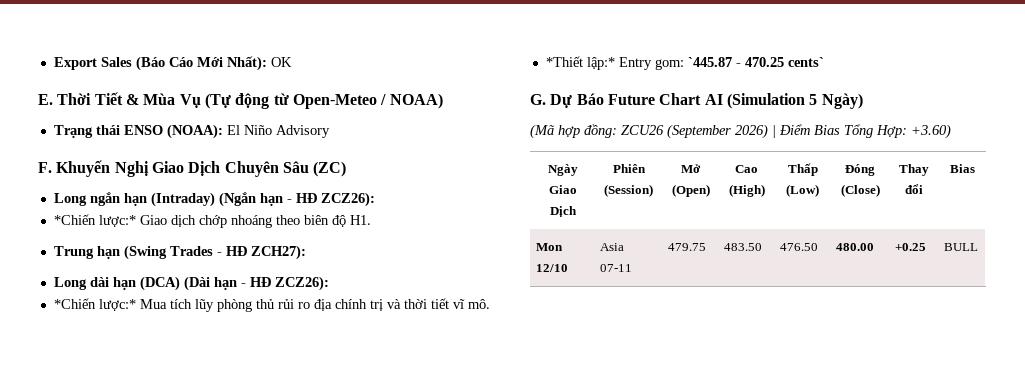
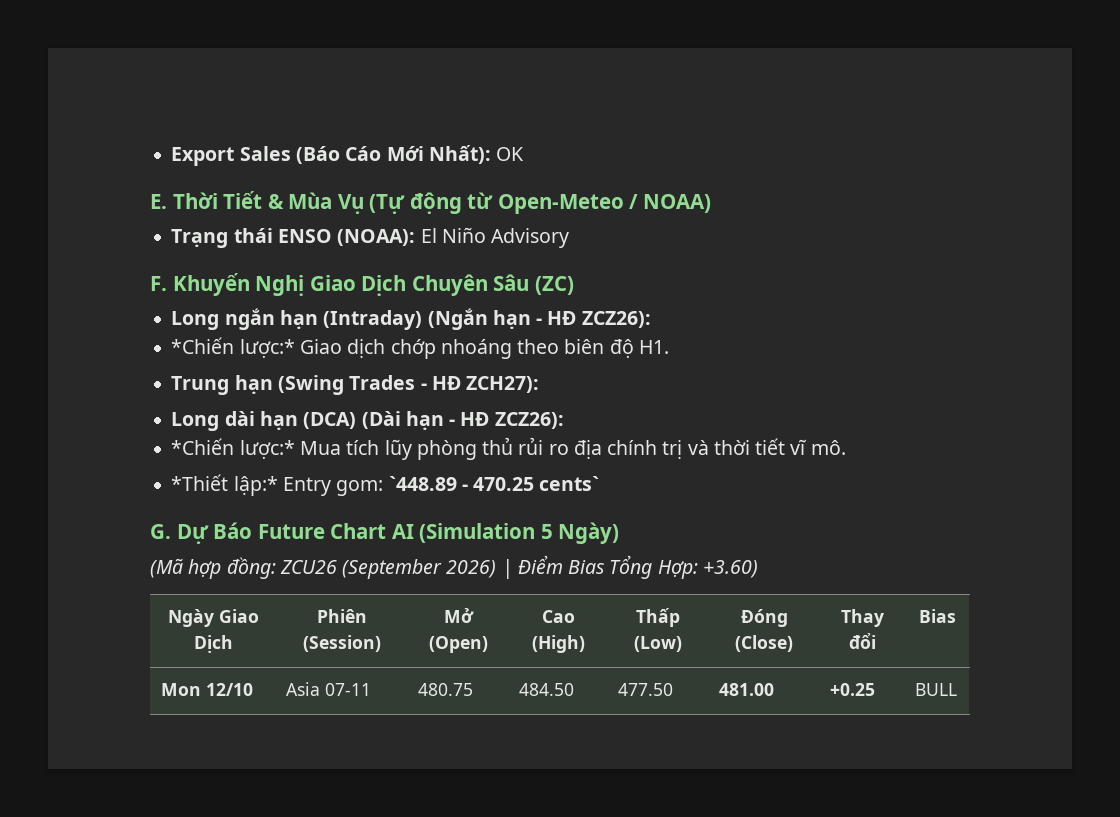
- *Thiết lập:* Entry gom: `445.87 - 470.25 cents`
+ *Thiết lập:* Entry gom: `448.89 - 470.25 cents`
- Mon 12/10 | Asia 07-11 | 479.75 | 483.50 | 476.50 | 480.00 | +0.25 | BULL
+ Mon 12/10 | Asia 07-11 | 480.75 | 484.50 | 477.50 | 481.00 | +0.25 | BULL

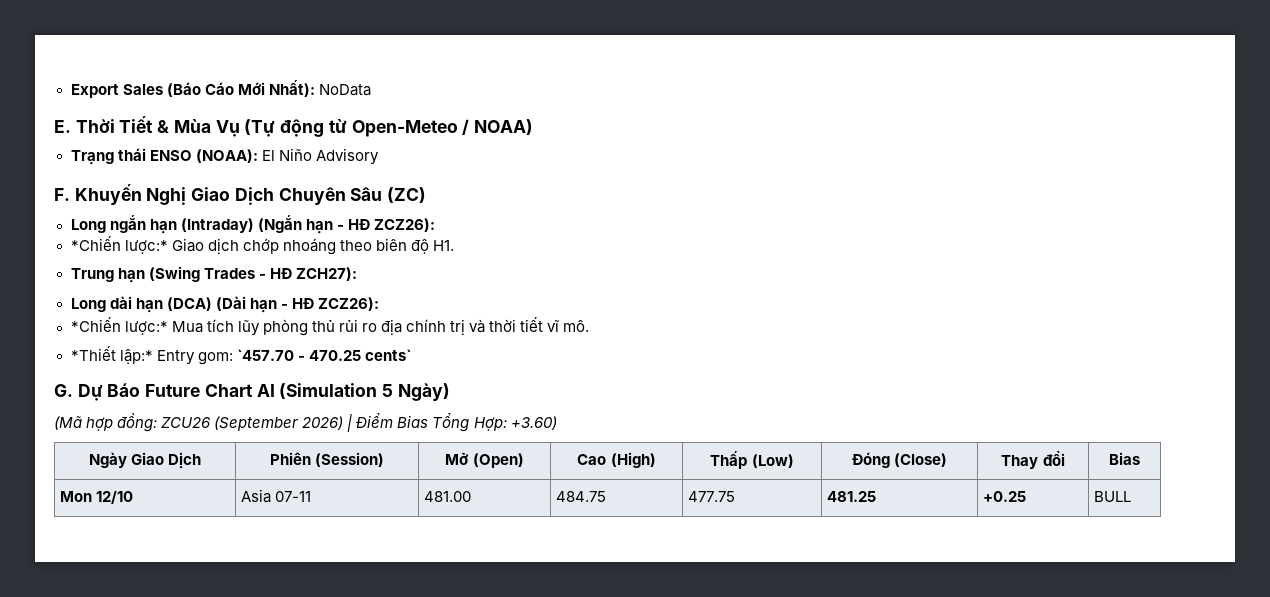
- Export Sales (Báo Cáo Mới Nhất): OK
+ Export Sales (Báo Cáo Mới Nhất): NoData
- *Thiết lập:* Entry gom: `448.89 - 470.25 cents`
+ *Thiết lập:* Entry gom: `457.70 - 470.25 cents`
- Mon 12/10 | Asia 07-11 | 480.75 | 484.50 | 477.50 | 481.00 | +0.25 | BULL
+ Mon 12/10 | Asia 07-11 | 481.00 | 484.75 | 477.75 | 481.25 | +0.25 | BULL

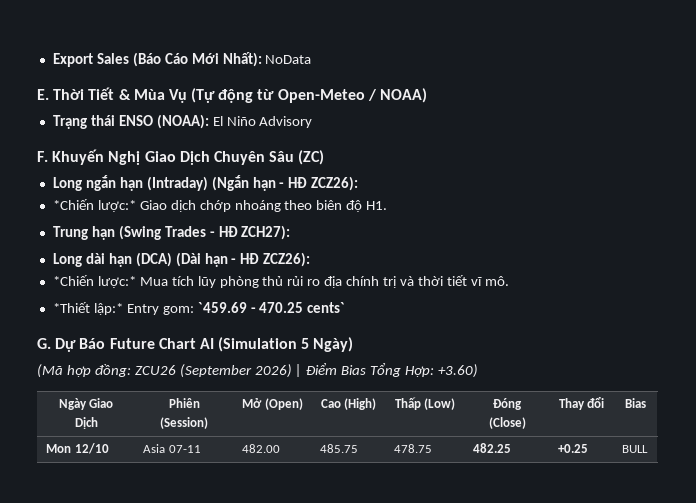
- *Thiết lập:* Entry gom: `457.70 - 470.25 cents`
+ *Thiết lập:* Entry gom: `459.69 - 470.25 cents`
- Mon 12/10 | Asia 07-11 | 481.00 | 484.75 | 477.75 | 481.25 | +0.25 | BULL
+ Mon 12/10 | Asia 07-11 | 482.00 | 485.75 | 478.75 | 482.25 | +0.25 | BULL

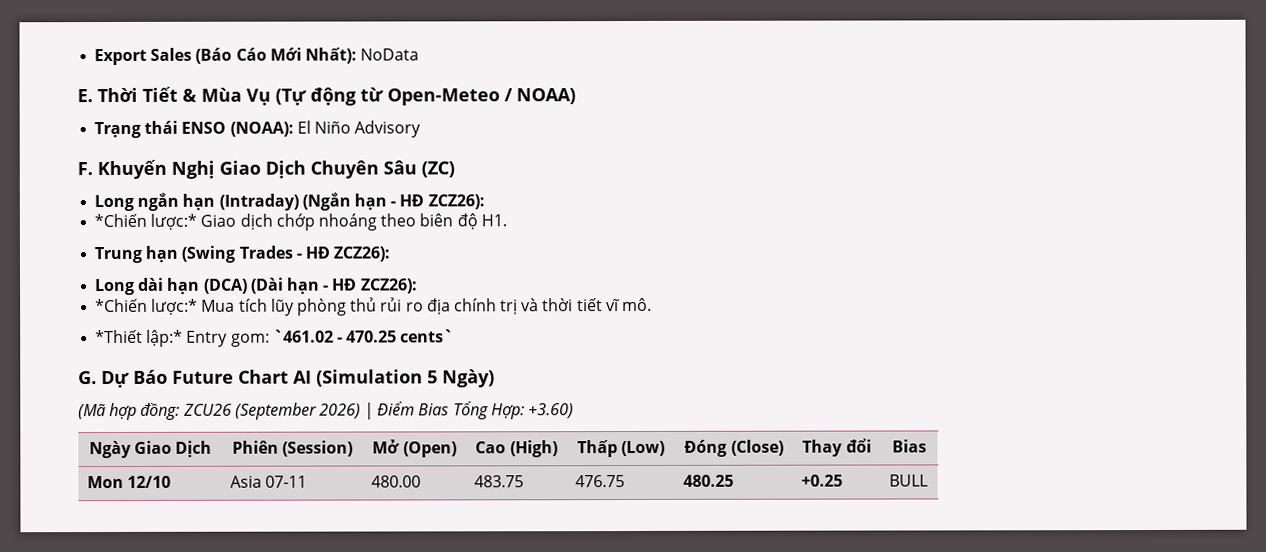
- Trung hạn (Swing Trades - HĐ ZCH27):
+ Trung hạn (Swing Trades - HĐ ZCZ26):
- *Thiết lập:* Entry gom: `459.69 - 470.25 cents`
+ *Thiết lập:* Entry gom: `461.02 - 470.25 cents`
- Mon 12/10 | Asia 07-11 | 482.00 | 485.75 | 478.75 | 482.25 | +0.25 | BULL
+ Mon 12/10 | Asia 07-11 | 480.00 | 483.75 | 476.75 | 480.25 | +0.25 | BULL

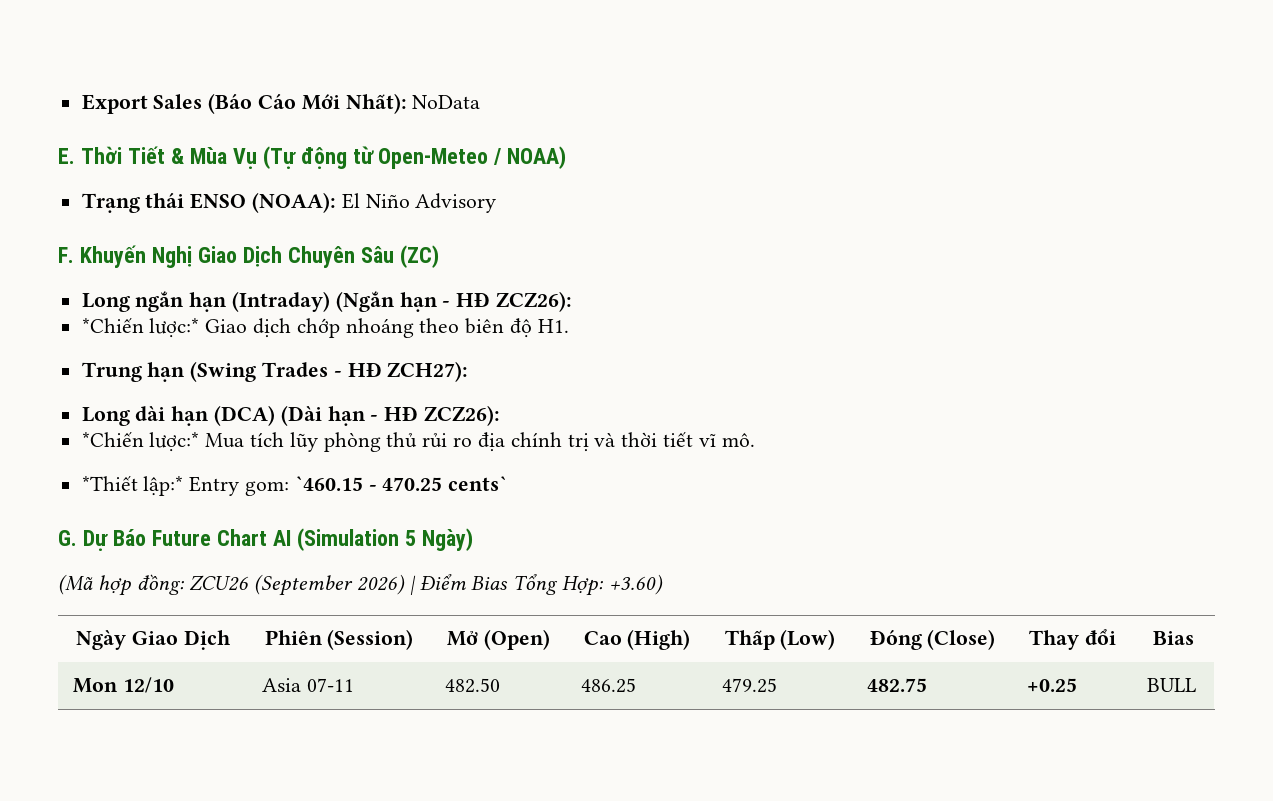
- Trung hạn (Swing Trades - HĐ ZCZ26):
+ Trung hạn (Swing Trades - HĐ ZCH27):
- *Thiết lập:* Entry gom: `461.02 - 470.25 cents`
+ *Thiết lập:* Entry gom: `460.15 - 470.25 cents`
- Mon 12/10 | Asia 07-11 | 480.00 | 483.75 | 476.75 | 480.25 | +0.25 | BULL
+ Mon 12/10 | Asia 07-11 | 482.50 | 486.25 | 479.25 | 482.75 | +0.25 | BULL

